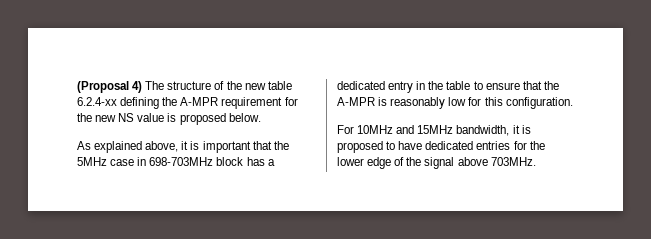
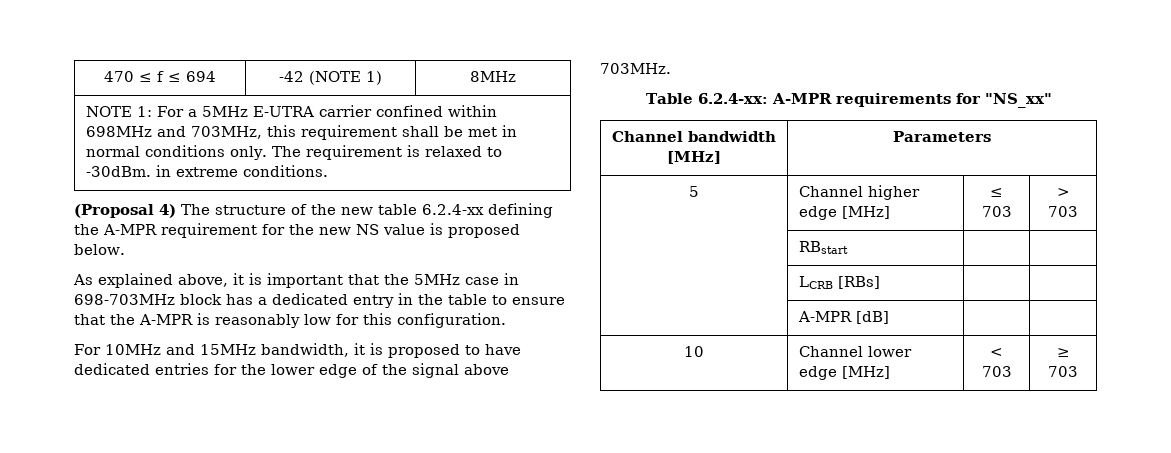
+ 470 ≤ f ≤ 694 | -42 (NOTE 1) | 8MHz
+ NOTE 1: For a 5MHz E-UTRA carrier confined within 698MHz and 703MHz, this requirement shall be met in normal conditions only. The requirement is relaxed to -30dBm. in extreme conditions.
+ Table 6.2.4-xx: A-MPR requirements for "NS_xx"
+ Channel bandwidth [MHz] | Parameters
+ 5 | Channel higher edge [MHz] | ≤ 703 | > 703
+ | RBstart | |
+ | LCRB [RBs] | |
+ | A-MPR [dB] | |
+ 10 | Channel lower edge [MHz] | < 703 | ≥ 703

